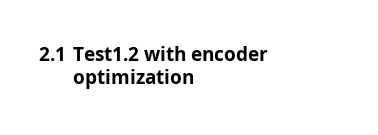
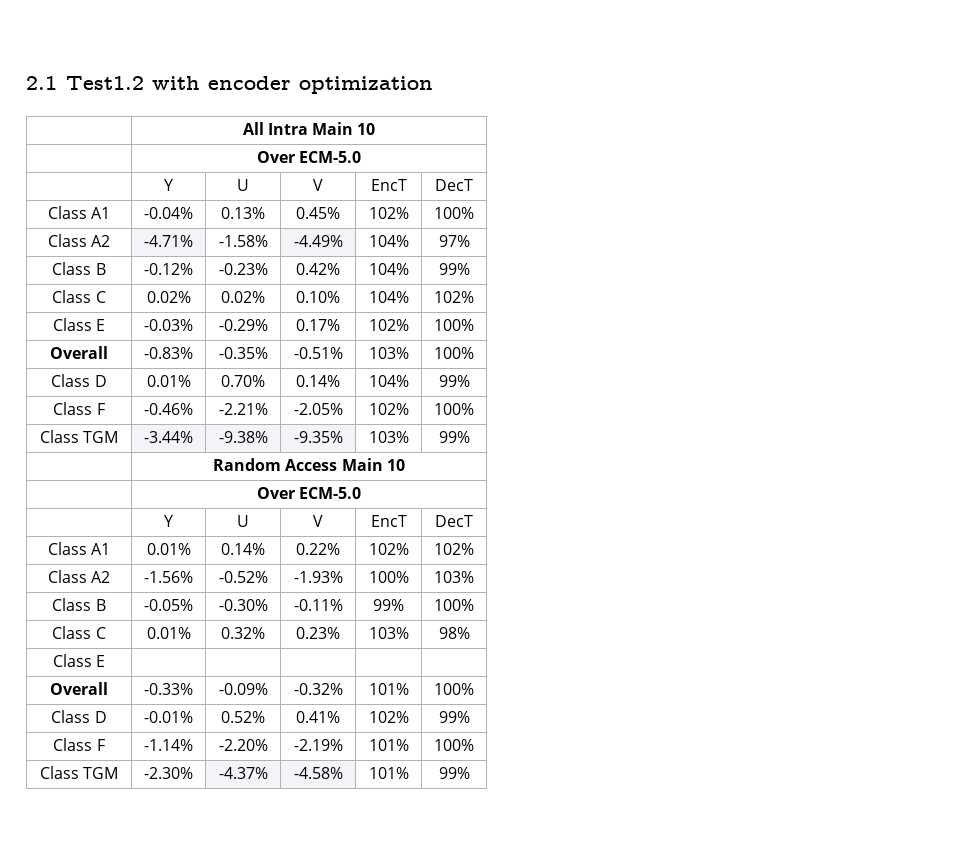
+ | All Intra Main 10
+ | Over ECM-5.0
+ | Y | U | V | EncT | DecT
+ Class A1 | -0.04% | 0.13% | 0.45% | 102% | 100%
+ Class A2 | -4.71% | -1.58% | -4.49% | 104% | 97%
+ Class B | -0.12% | -0.23% | 0.42% | 104% | 99%
+ Class C | 0.02% | 0.02% | 0.10% | 104% | 102%
+ Class E | -0.03% | -0.29% | 0.17% | 102% | 100%
+ Overall | -0.83% | -0.35% | -0.51% | 103% | 100%
+ Class D | 0.01% | 0.70% | 0.14% | 104% | 99%
+ Class F | -0.46% | -2.21% | -2.05% | 102% | 100%
+ Class TGM | -3.44% | -9.38% | -9.35% | 103% | 99%
+ | Random Access Main 10
+ | Over ECM-5.0
+ | Y | U | V | EncT | DecT
+ Class A1 | 0.01% | 0.14% | 0.22% | 102% | 102%
+ Class A2 | -1.56% | -0.52% | -1.93% | 100% | 103%
+ Class B | -0.05% | -0.30% | -0.11% | 99% | 100%
+ Class C | 0.01% | 0.32% | 0.23% | 103% | 98%
+ Class E | | | | |
+ Overall | -0.33% | -0.09% | -0.32% | 101% | 100%
+ Class D | -0.01% | 0.52% | 0.41% | 102% | 99%
+ Class F | -1.14% | -2.20% | -2.19% | 101% | 100%
+ Class TGM | -2.30% | -4.37% | -4.58% | 101% | 99%

